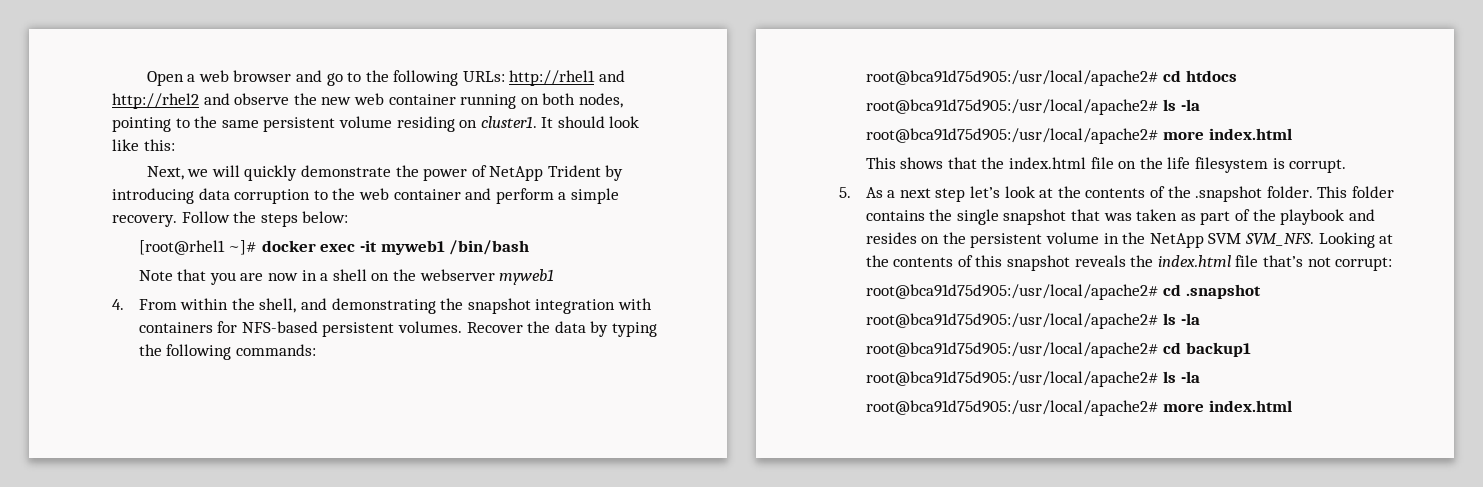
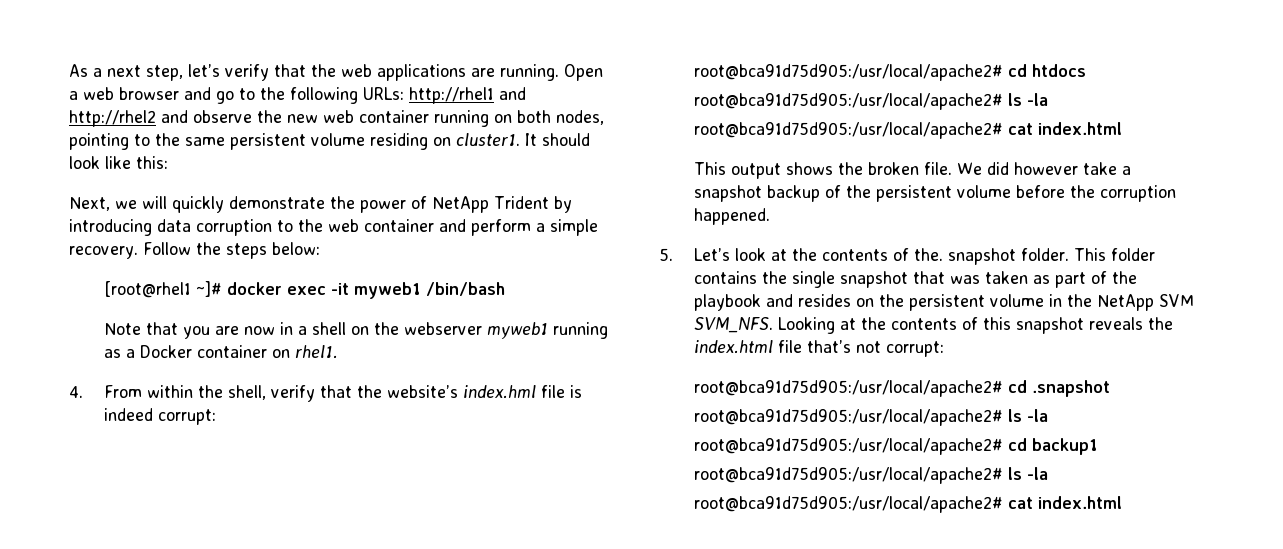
+ As a next step, let’s verify that the web applications are running.
- Note that you are now in a shell on the webserver myweb1
+ Note that you are now in a shell on the webserver myweb1 running as a Docker container on rhel1.
- 4. From within the shell, and demonstrating the snapshot integration with containers for NFS-based persistent volumes. Recover the data by typing the following commands:
+ 4. From within the shell, verify that the website’s index.hml file is indeed corrupt:
  root@bca91d75d905:/usr/local/apache2# cd htdocs
  root@bca91d75d905:/usr/local/apache2# ls -la
- root@bca91d75d905:/usr/local/apache2# more index.html
+ root@bca91d75d905:/usr/local/apache2# cat index.html
- This shows that the index.html file on the life filesystem is corrupt.
- 5. As a next step let’s look at the contents of the .snapshot folder.
+ This output shows the broken file. We did however take a snapshot backup of the persistent volume before the corruption happened.
+ 5. Let’s look at the contents of the. snapshot folder.
  root@bca91d75d905:/usr/local/apache2# cd backup1
  root@bca91d75d905:/usr/local/apache2# ls -la
- root@bca91d75d905:/usr/local/apache2# more index.html
+ root@bca91d75d905:/usr/local/apache2# cat index.html

